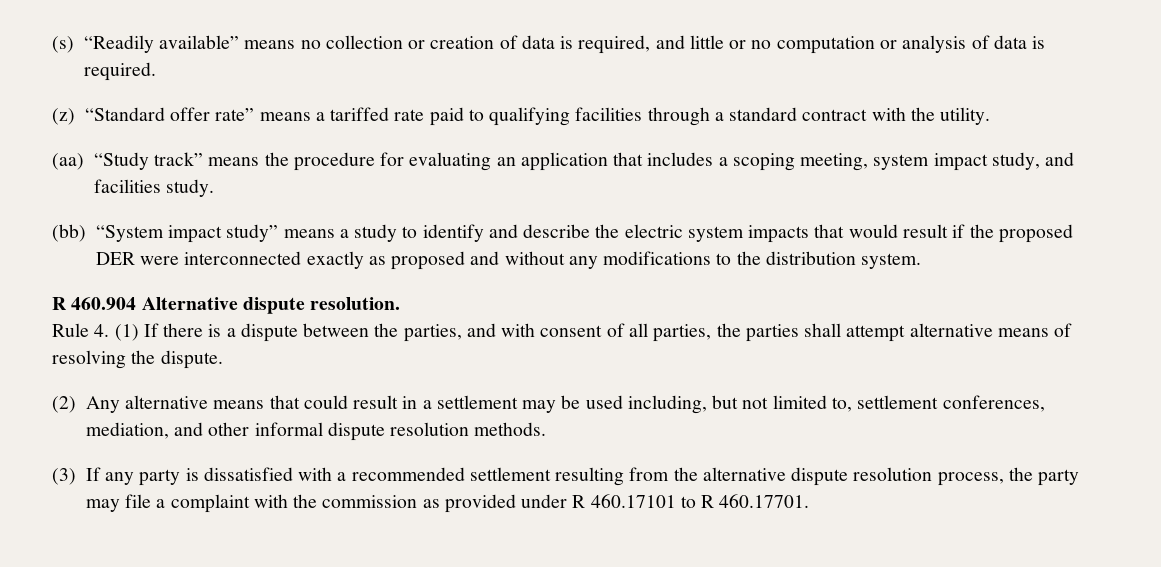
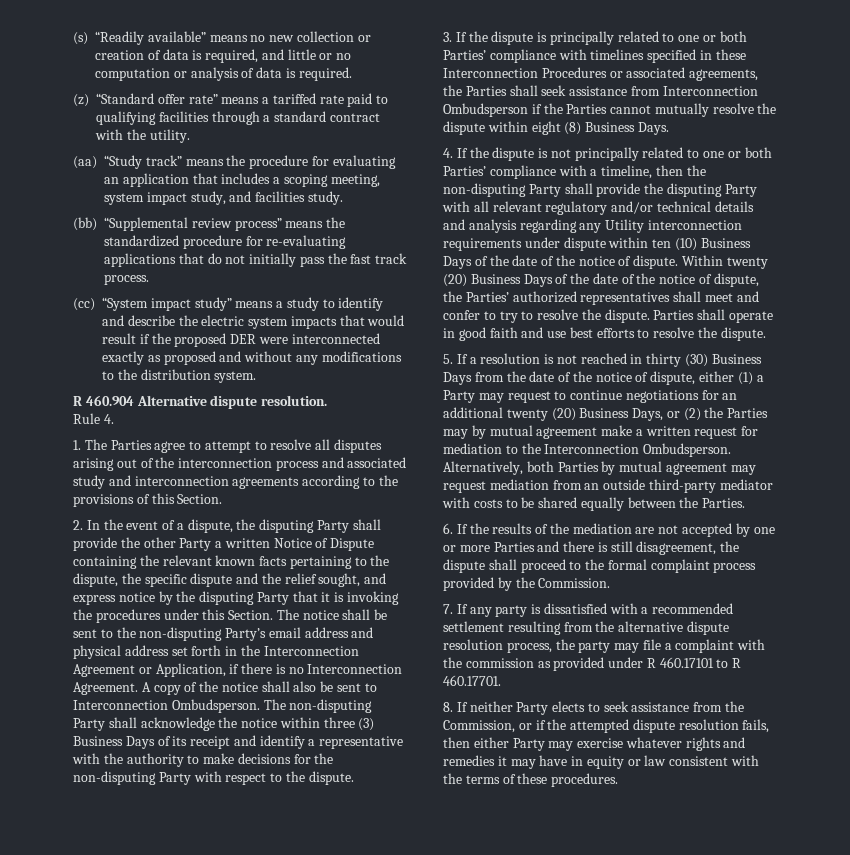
- (s) “Readily available” means no collection or creation of data is required, and little or no computation or analysis of data is required.
+ (s) “Readily available” means no new collection or creation of data is required, and little or no computation or analysis of data is required.
- (bb) “System impact study” means a study to identify and describe the electric system impacts that would result if the proposed DER were interconnected exactly as proposed and without any modifications to the distribution system.
+ (bb) “Supplemental review process” means the standardized procedure for re-evaluating applications that do not initially pass the fast track process.
+ (cc) “System impact study” means a study to identify and describe the electric system impacts that would result if the proposed DER were interconnected exactly as proposed and without any modifications to the distribution system.
- Rule 4. (1) If there is a dispute between the parties, and with consent of all parties, the parties shall attempt alternative means of resolving the dispute.
- (2) Any alternative means that could result in a settlement may be used including, but not limited to, settlement conferences, mediation, and other informal dispute resolution methods.
- (3) If any party is dissatisfied with a recommended settlement resulting from the alternative dispute resolution process, the party may file a complaint with the commission as provided under R 460.17101 to R 460.17701.
+ Rule 4.
+ 1. The Parties agree to attempt to resolve all disputes arising out of the interconnection process and associated study and interconnection agreements according to the provisions of this Section.
+ 2. In the event of a dispute, the disputing Party shall provide the other Party a written Notice of Dispute containing the relevant known facts pertaining to the dispute, the specific dispute and the relief sought, and express notice by the disputing Party that it is invoking the procedures under this Section. The notice shall be sent to the non-disputing Party’s email address and physical address set forth in the Interconnection Agreement or Application, if there is no Interconnection Agreement. A copy of the notice shall also be sent to Interconnection Ombudsperson. The non-disputing Party shall acknowledge the notice within three (3) Business Days of its receipt and identify a representative with the authority to make decisions for the non-disputing Party with respect to the dispute.
+ 3. If the dispute is principally related to one or both Parties’ compliance with timelines specified in these Interconnection Procedures or associated agreements, the Parties shall seek assistance from Interconnection Ombudsperson if the Parties cannot mutually resolve the dispute within eight (8) Business Days.
+ 4. If the dispute is not principally related to one or both Parties’ compliance with a timeline, then the non-disputing Party shall provide the disputing Party with all relevant regulatory and/or technical details and analysis regarding any Utility interconnection requirements under dispute within ten (10) Business Days of the date of the notice of dispute. Within twenty (20) Business Days of the date of the notice of dispute, the Parties’ authorized representatives shall meet and confer to try to resolve the dispute. Parties shall operate in good faith and use best efforts to resolve the dispute.
+ 5. If a resolution is not reached in thirty (30) Business Days from the date of the notice of dispute, either (1) a Party may request to continue negotiations for an additional twenty (20) Business Days, or (2) the Parties may by mutual agreement make a written request for mediation to the Interconnection Ombudsperson. Alternatively, both Parties by mutual agreement may request mediation from an outside third-party mediator with costs to be shared equally between the Parties.
+ 6. If the results of the mediation are not accepted by one or more Parties and there is still disagreement, the dispute shall proceed to the formal complaint process provided by the Commission.
+ 7. If any party is dissatisfied with a recommended settlement resulting from the alternative dispute resolution process, the party may file a complaint with the commission as provided under R 460.17101 to R 460.17701.
+ 8. If neither Party elects to seek assistance from the Commission, or if the attempted dispute resolution fails, then either Party may exercise whatever rights and remedies it may have in equity or law consistent with the terms of these procedures.

